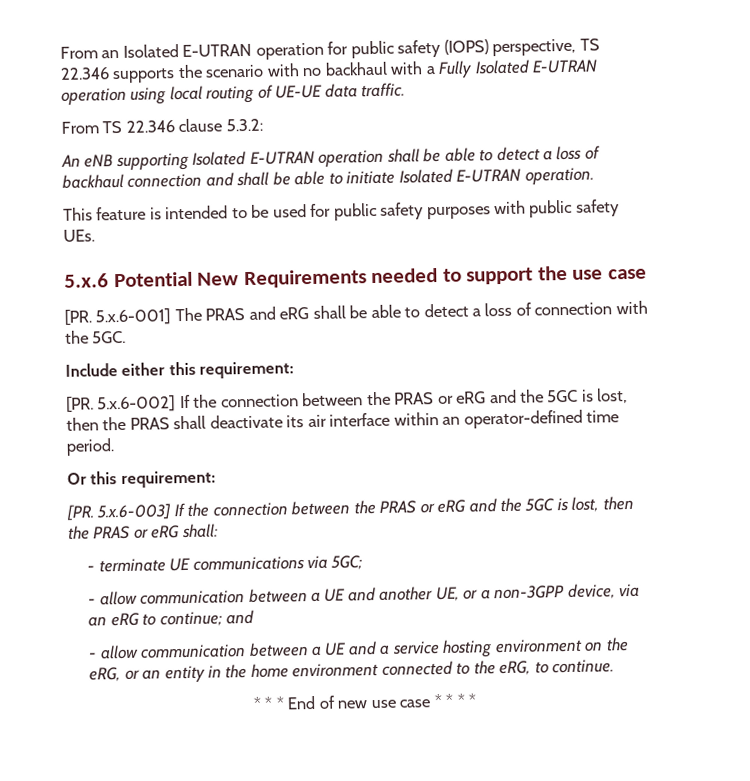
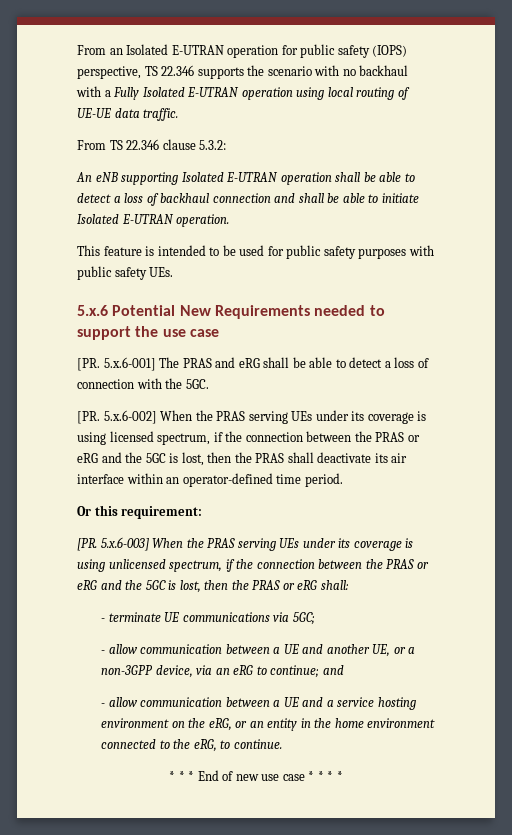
- Include either this requirement:
- [PR. 5.x.6-002] If the connection between the PRAS or eRG and the 5GC is lost, then the PRAS shall deactivate its air interface within an operator-defined time period.
+ [PR. 5.x.6-002] When the PRAS serving UEs under its coverage is using licensed spectrum, if the connection between the PRAS or eRG and the 5GC is lost, then the PRAS shall deactivate its air interface within an operator-defined time period.
- [PR. 5.x.6-003] If the connection between the PRAS or eRG and the 5GC is lost, then the PRAS or eRG shall:
+ [PR. 5.x.6-003] When the PRAS serving UEs under its coverage is using unlicensed spectrum, if the connection between the PRAS or eRG and the 5GC is lost, then the PRAS or eRG shall:

